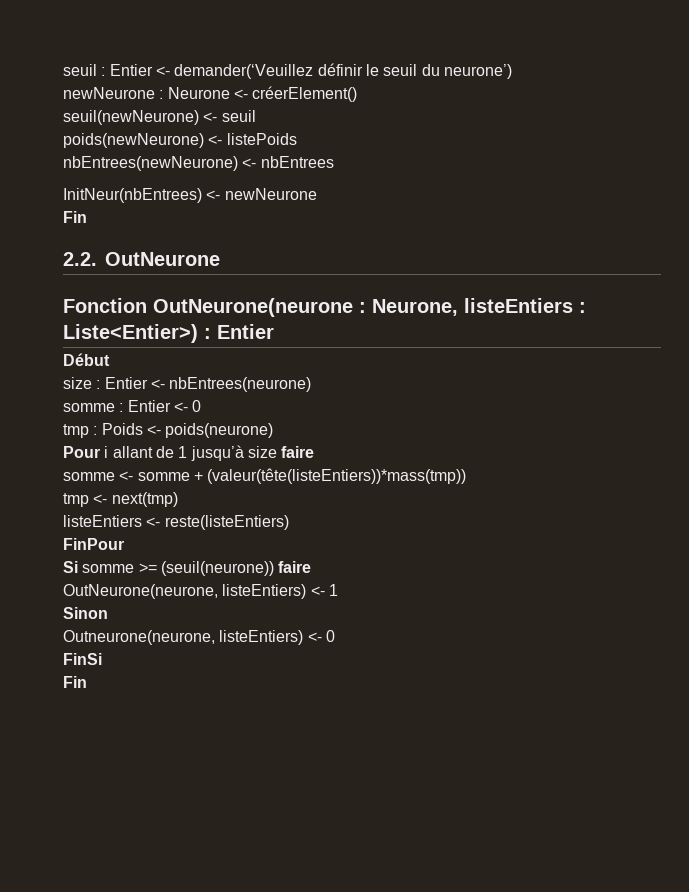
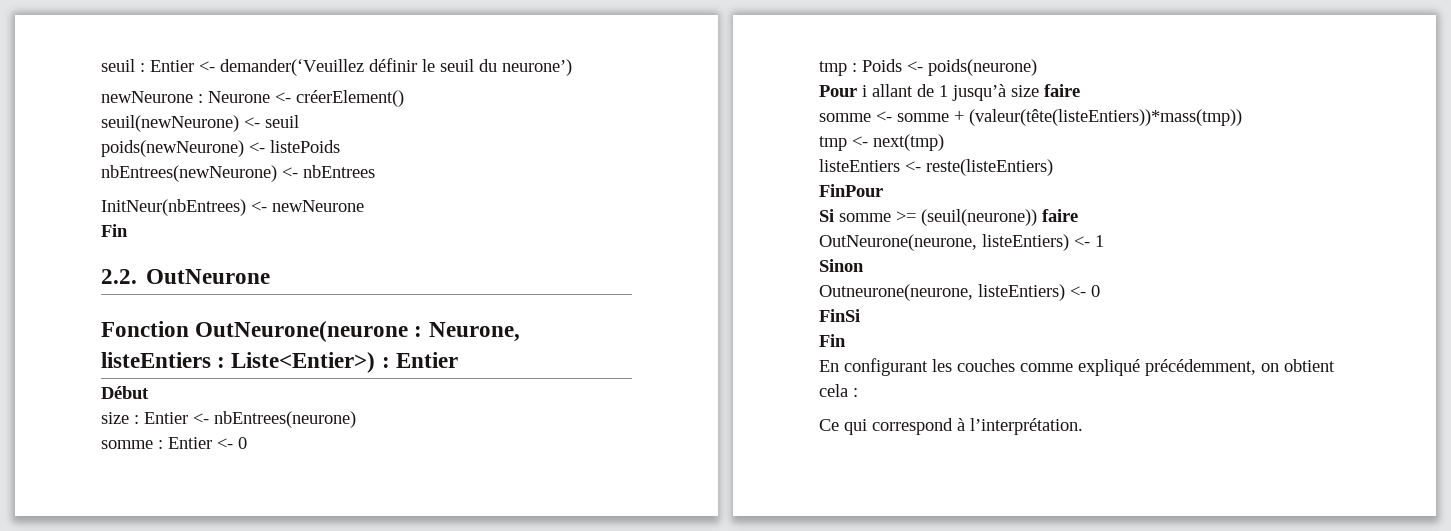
+ En configurant les couches comme expliqué précédemment, on obtient cela :
+ Ce qui correspond à l’interprétation.

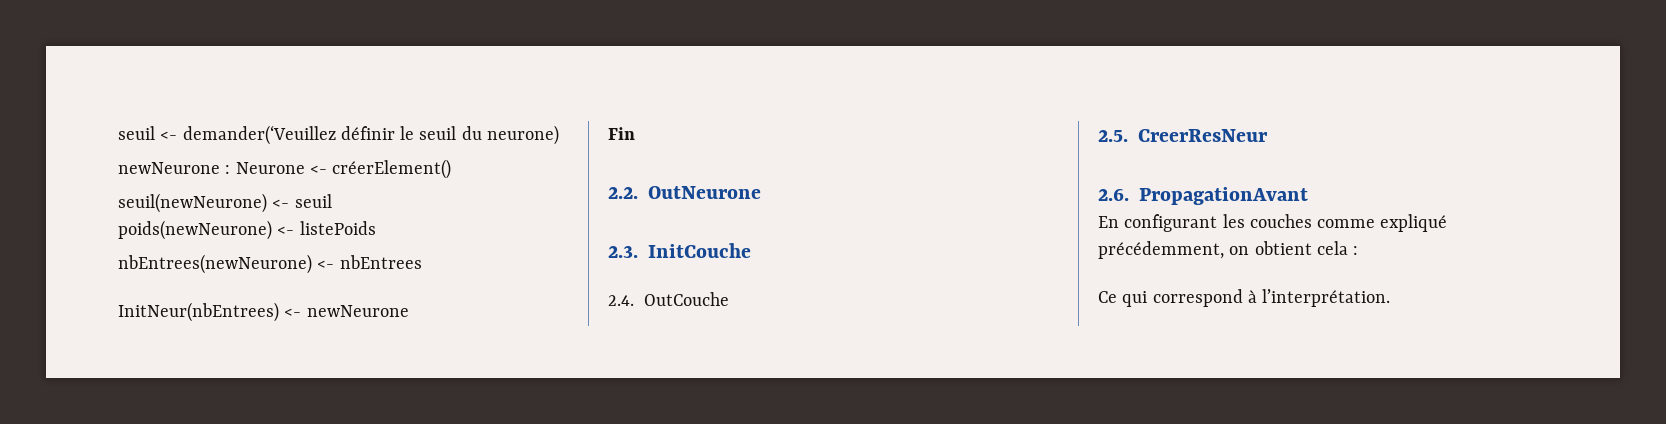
- seuil : Entier <- demander(‘Veuillez définir le seuil du neurone’)
+ seuil <- demander(‘Veuillez définir le seuil du neurone)
- Fonction OutNeurone(neurone : Neurone, listeEntiers : Liste<Entier>) : Entier
- Début
- size : Entier <- nbEntrees(neurone)
- somme : Entier <- 0
- tmp : Poids <- poids(neurone)
- Pour i allant de 1 jusqu’à size faire
- somme <- somme + (valeur(tête(listeEntiers))*mass(tmp))
- tmp <- next(tmp)
- listeEntiers <- reste(listeEntiers)
- FinPour
- Si somme >= (seuil(neurone)) faire
- OutNeurone(neurone, listeEntiers) <- 1
- Sinon
- Outneurone(neurone, listeEntiers) <- 0
- FinSi
- Fin
+ 2.3. InitCouche
+ 2.4. OutCouche
+ 2.5. CreerResNeur
+ 2.6. PropagationAvant

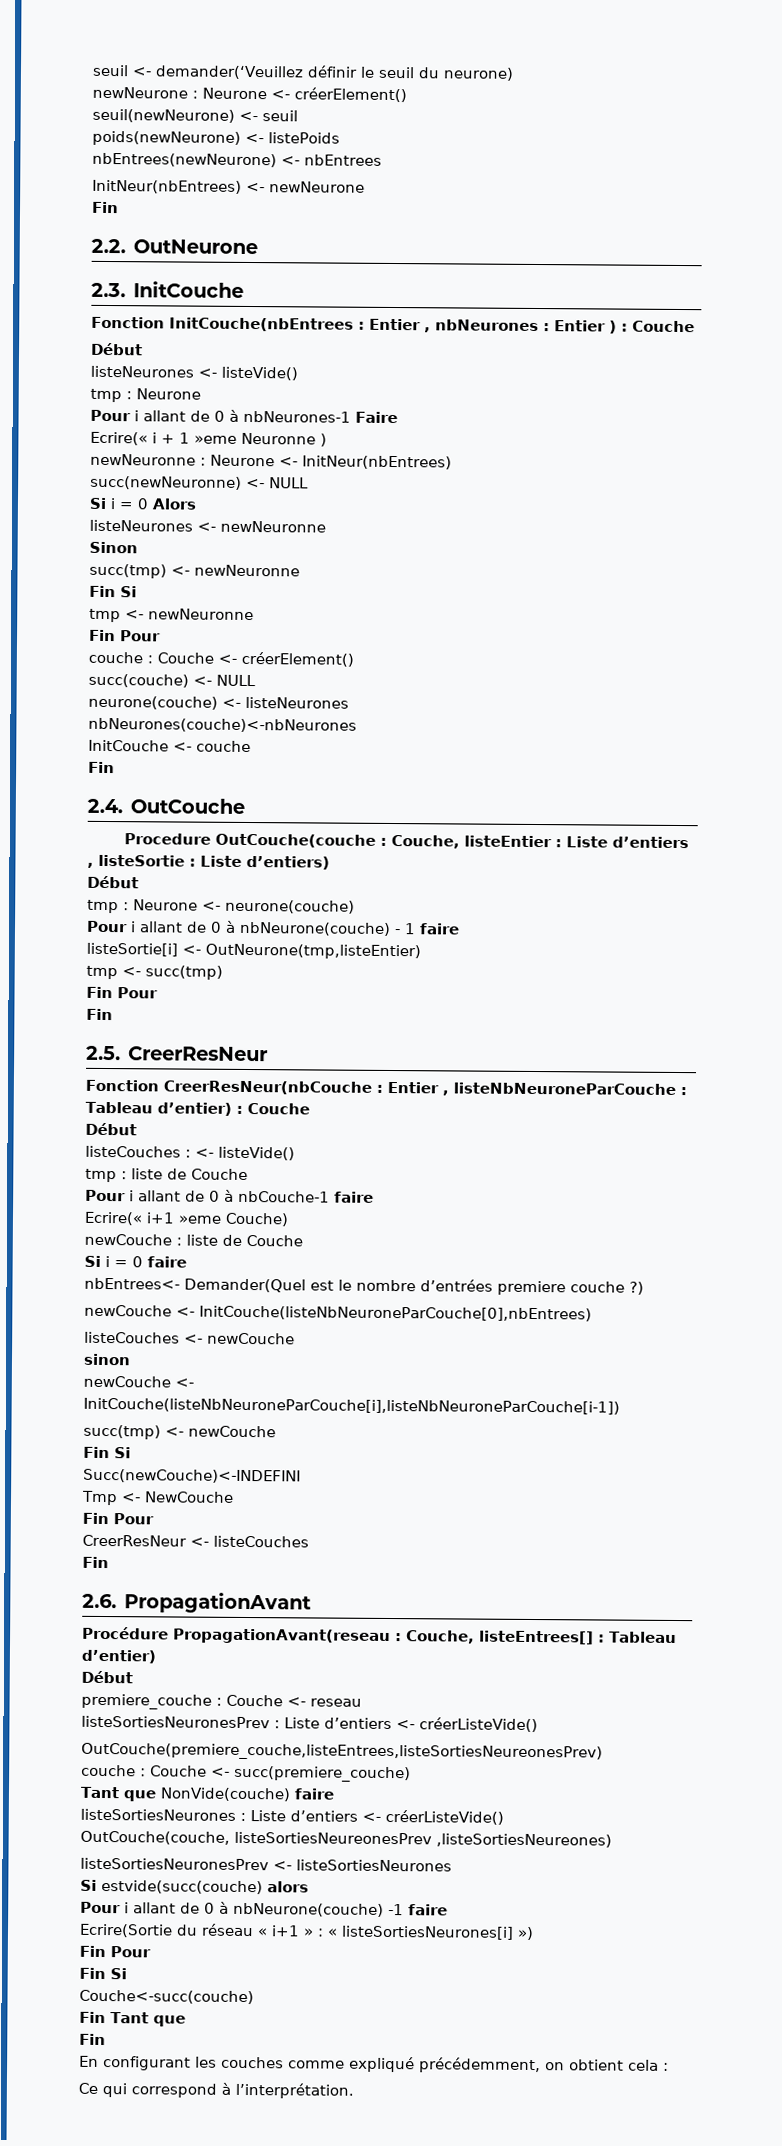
+ Fonction InitCouche(nbEntrees : Entier , nbNeurones : Entier ) : Couche
+ Début
+ listeNeurones <- listeVide()
+ tmp : Neurone
+ Pour i allant de 0 à nbNeurones-1 Faire
+ Ecrire(« i + 1 »eme Neuronne )
+ newNeuronne : Neurone <- InitNeur(nbEntrees)
+ succ(newNeuronne) <- NULL
+ Si i = 0 Alors
+ listeNeurones <- newNeuronne
+ Sinon
+ succ(tmp) <- newNeuronne
+ Fin Si
+ tmp <- newNeuronne
+ Fin Pour
+ couche : Couche <- créerElement()
+ succ(couche) <- NULL
+ neurone(couche) <- listeNeurones
+ nbNeurones(couche)<-nbNeurones
+ InitCouche <- couche
+ Fin
  2.4. OutCouche
+ Procedure OutCouche(couche : Couche, listeEntier : Liste d’entiers , listeSortie : Liste d’entiers)
+ Début
+ tmp : Neurone <- neurone(couche)
+ Pour i allant de 0 à nbNeurone(couche) - 1 faire
+ listeSortie[i] <- OutNeurone(tmp,listeEntier)
+ tmp <- succ(tmp)
+ Fin Pour
+ Fin
  2.5. CreerResNeur
+ Fonction CreerResNeur(nbCouche : Entier , listeNbNeuroneParCouche : Tableau d’entier) : Couche
+ Début
+ listeCouches : <- listeVide()
+ tmp : liste de Couche
+ Pour i allant de 0 à nbCouche-1 faire
+ Ecrire(« i+1 »eme Couche)
+ newCouche : liste de Couche
+ Si i = 0 faire
+ nbEntrees<- Demander(Quel est le nombre d’entrées premiere couche ?)
+ newCouche <- InitCouche(listeNbNeuroneParCouche[0],nbEntrees)
+ listeCouches <- newCouche
+ sinon
+ newCouche <- InitCouche(listeNbNeuroneParCouche[i],listeNbNeuroneParCouche[i-1])
+ succ(tmp) <- newCouche
+ Fin Si
+ Succ(newCouche)<-INDEFINI
+ Tmp <- NewCouche
+ Fin Pour
+ CreerResNeur <- listeCouches
+ Fin
  2.6. PropagationAvant
+ Procédure PropagationAvant(reseau : Couche, listeEntrees[] : Tableau d’entier)
+ Début
+ premiere_couche : Couche <- reseau
+ listeSortiesNeuronesPrev : Liste d’entiers <- créerListeVide()
+ OutCouche(premiere_couche,listeEntrees,listeSortiesNeureonesPrev)
+ couche : Couche <- succ(premiere_couche)
+ Tant que NonVide(couche) faire
+ listeSortiesNeurones : Liste d’entiers <- créerListeVide()
+ OutCouche(couche, listeSortiesNeureonesPrev ,listeSortiesNeureones)
+ listeSortiesNeuronesPrev <- listeSortiesNeurones
+ Si estvide(succ(couche) alors
+ Pour i allant de 0 à nbNeurone(couche) -1 faire
+ Ecrire(Sortie du réseau « i+1 » : « listeSortiesNeurones[i] »)
+ Fin Pour
+ Fin Si
+ Couche<-succ(couche)
+ Fin Tant que
+ Fin

